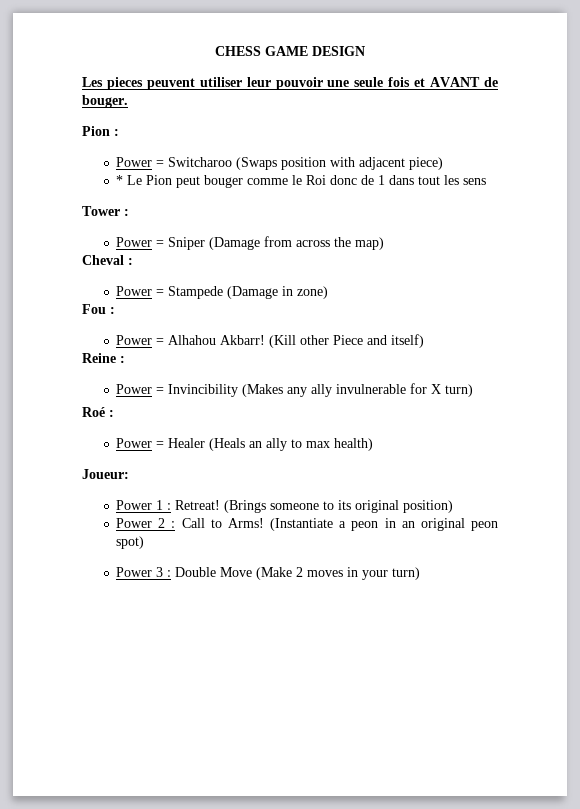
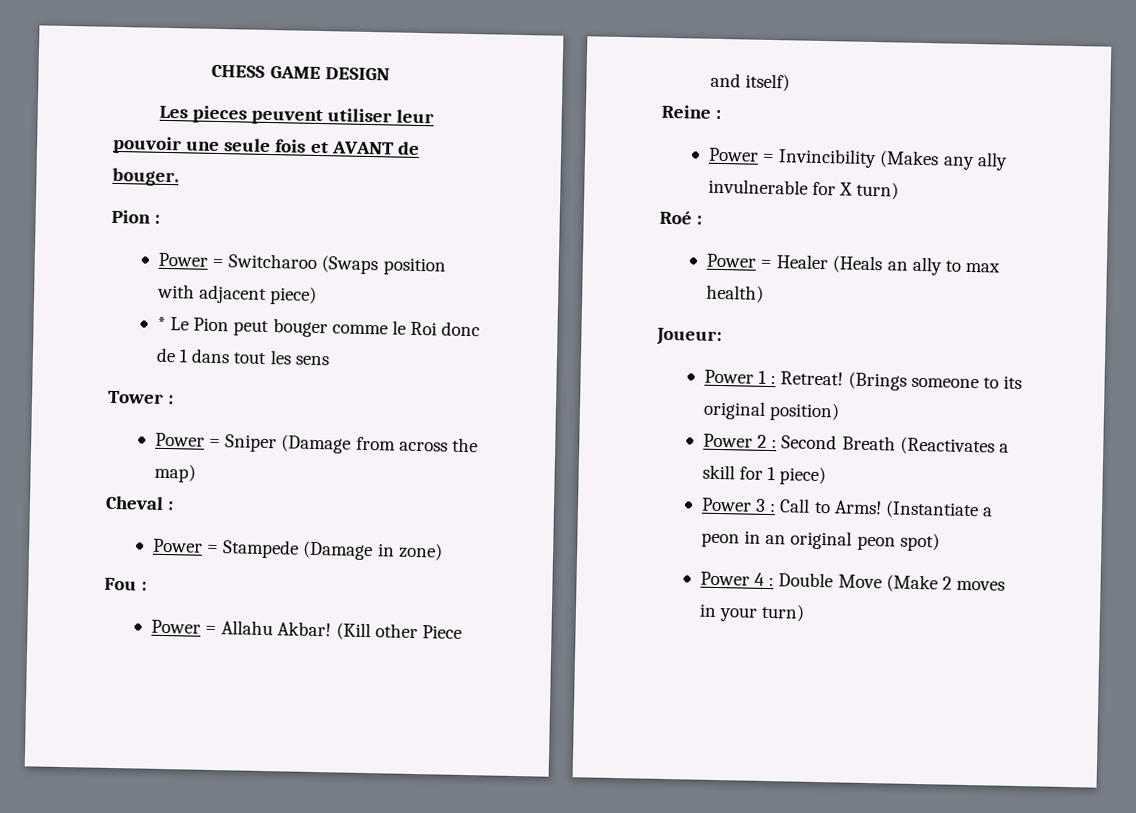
- Power = Alhahou Akbarr!
+ Power = Allahu Akbar!
- Power 2 : Call to Arms!
+ Power 2 : Second Breath (Reactivates a skill for 1 piece)
+ Power 3 : Call to Arms!
- Power 3 : Double Move (Make 2 moves in your turn)
+ Power 4 : Double Move (Make 2 moves in your turn)

